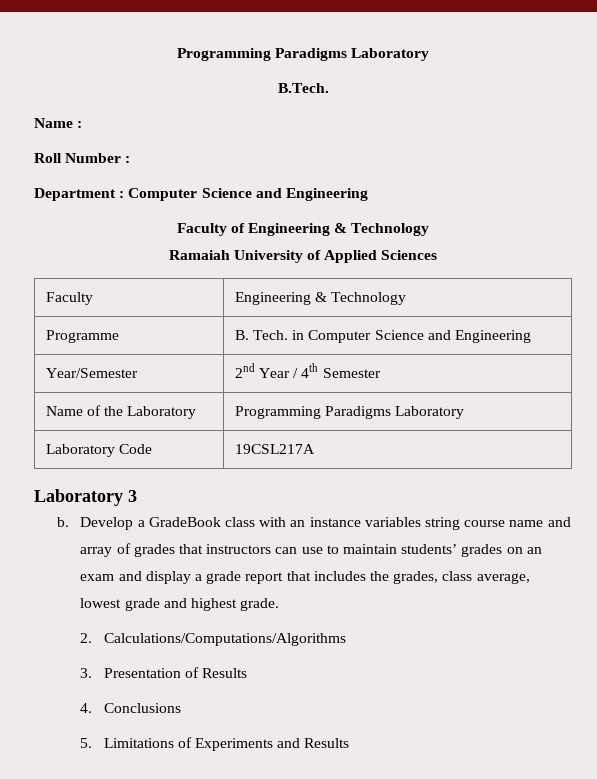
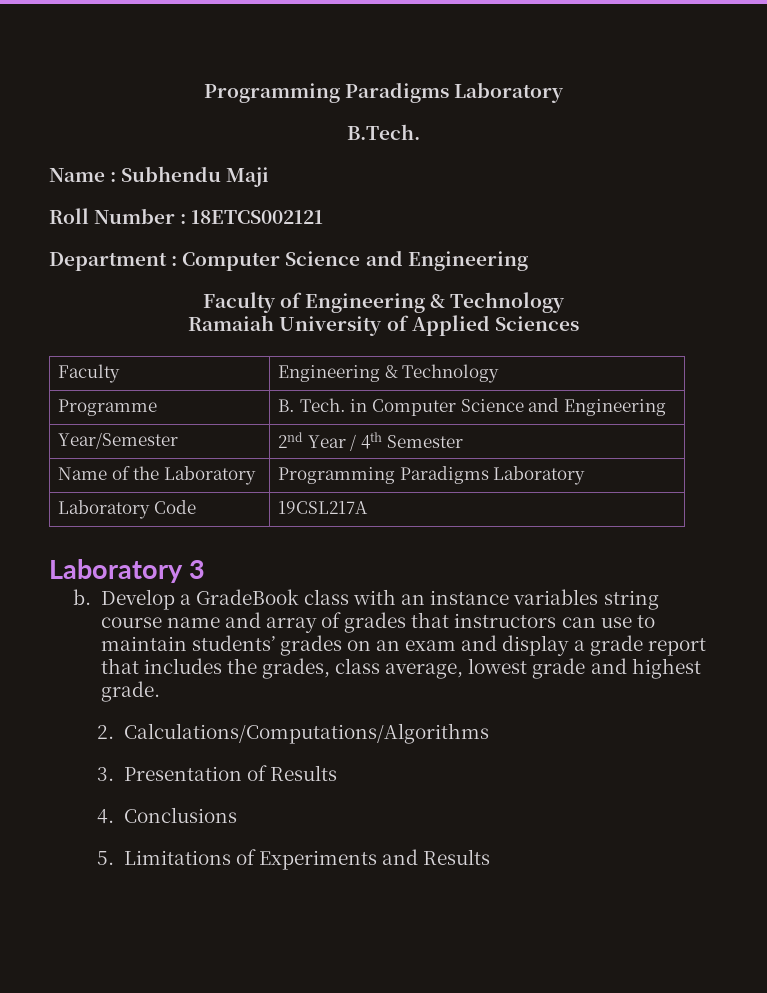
- Name :
+ Name : Subhendu Maji
- Roll Number :
+ Roll Number : 18ETCS002121

